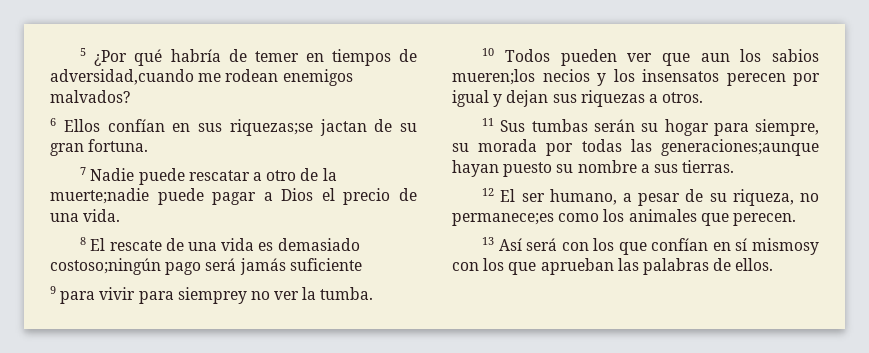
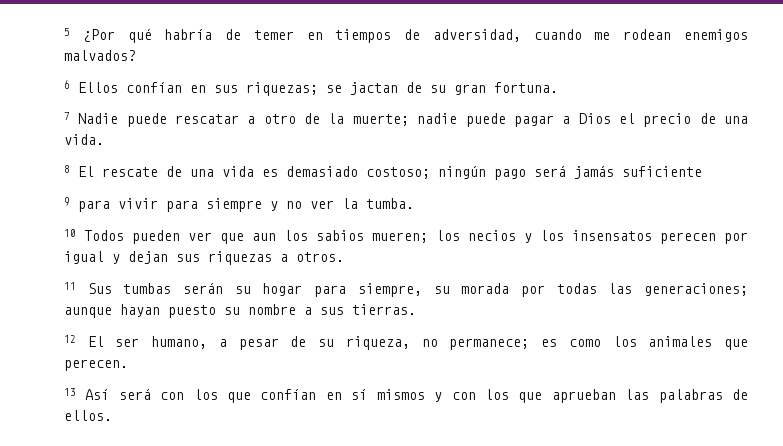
- 5 ¿Por qué habría de temer en tiempos de adversidad,cuando me rodean enemigos malvados?
+ 5 ¿Por qué habría de temer en tiempos de adversidad, cuando me rodean enemigos malvados?
- 6 Ellos confían en sus riquezas;se jactan de su gran fortuna.
+ 6 Ellos confían en sus riquezas; se jactan de su gran fortuna.
- 7 Nadie puede rescatar a otro de la muerte;nadie puede pagar a Dios el precio de una vida.
+ 7 Nadie puede rescatar a otro de la muerte; nadie puede pagar a Dios el precio de una vida.
- 8 El rescate de una vida es demasiado costoso;ningún pago será jamás suficiente
+ 8 El rescate de una vida es demasiado costoso; ningún pago será jamás suficiente
- 9 para vivir para siemprey no ver la tumba.
+ 9 para vivir para siempre y no ver la tumba.
- 10 Todos pueden ver que aun los sabios mueren;los necios y los insensatos perecen por igual y dejan sus riquezas a otros.
+ 10 Todos pueden ver que aun los sabios mueren; los necios y los insensatos perecen por igual y dejan sus riquezas a otros.
- 11 Sus tumbas serán su hogar para siempre, su morada por todas las generaciones;aunque hayan puesto su nombre a sus tierras.
+ 11 Sus tumbas serán su hogar para siempre, su morada por todas las generaciones; aunque hayan puesto su nombre a sus tierras.
- 12 El ser humano, a pesar de su riqueza, no permanece;es como los animales que perecen.
+ 12 El ser humano, a pesar de su riqueza, no permanece; es como los animales que perecen.
- 13 Así será con los que confían en sí mismosy con los que aprueban las palabras de ellos.
+ 13 Así será con los que confían en sí mismos y con los que aprueban las palabras de ellos.

